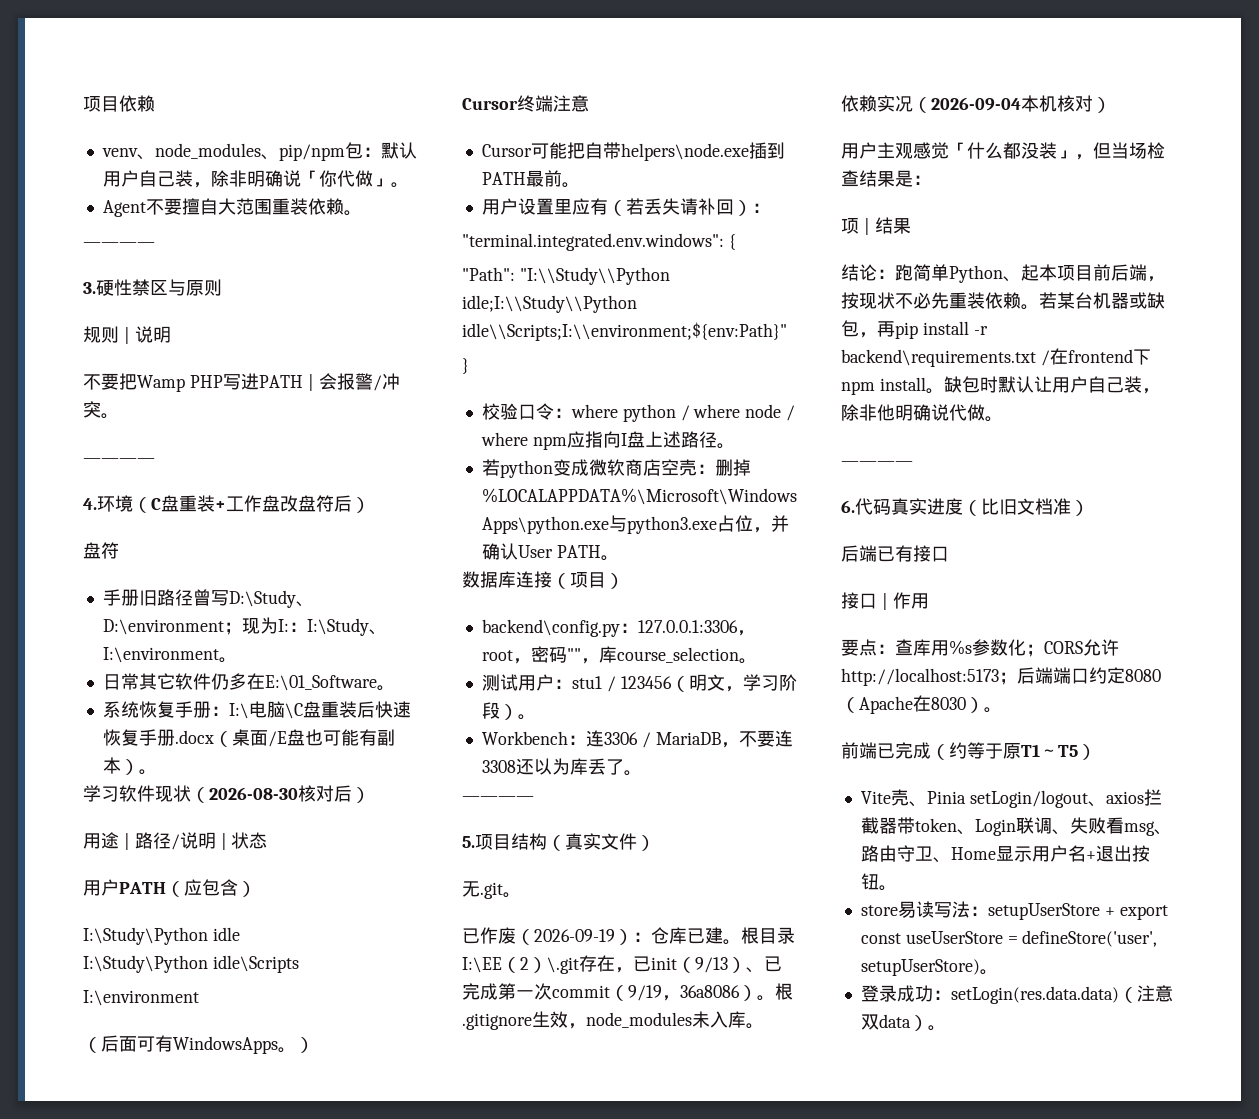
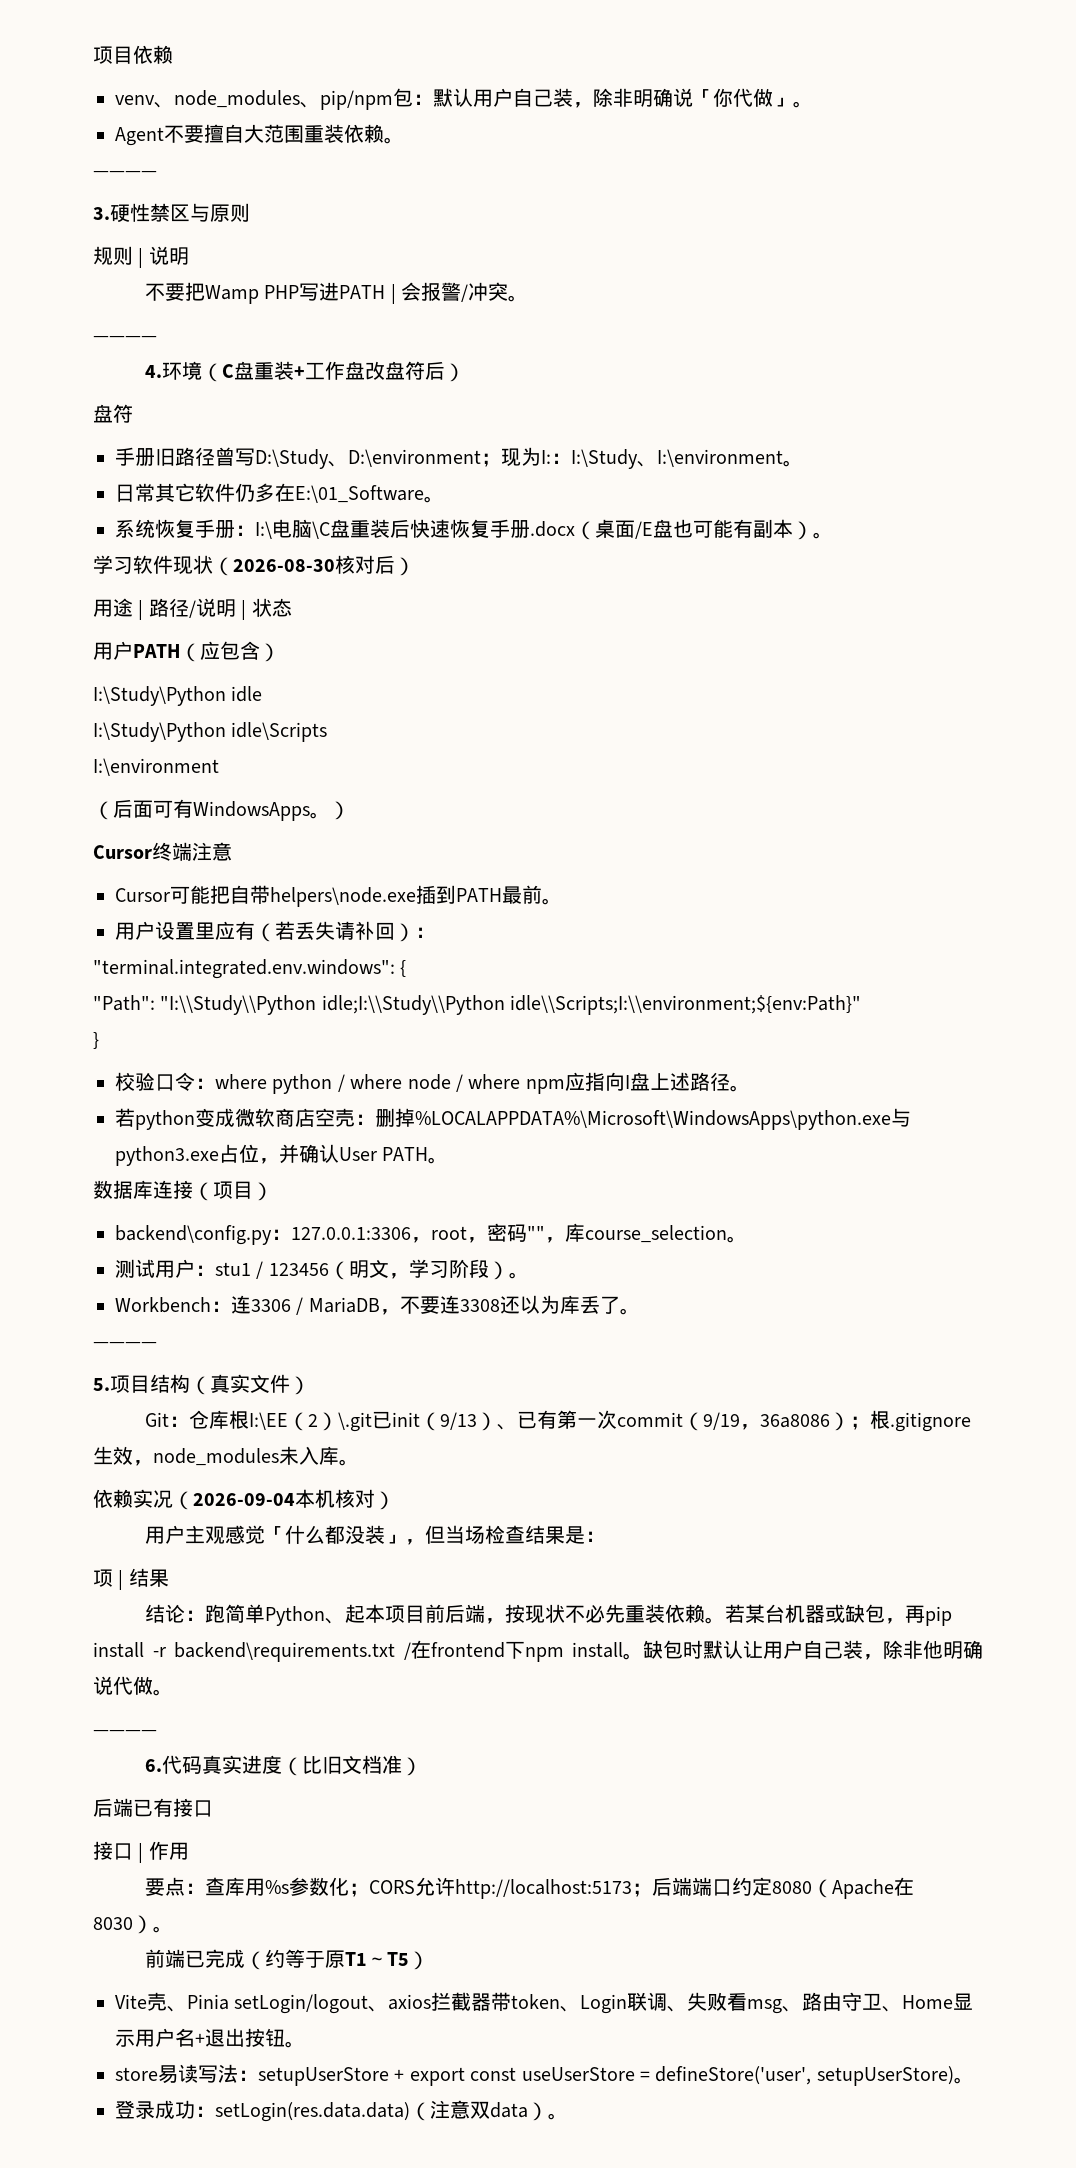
- 无.git。
- 已作废（2026-09-19）：仓库已建。根目录I:\EE（2）\.git存在，已init（9/13）、已完成第一次commit（9/19，36a8086）。根.gitignore生效，node_modules未入库。
+ Git：仓库根I:\EE（2）\.git已init（9/13）、已有第一次commit（9/19，36a8086）；根.gitignore生效，node_modules未入库。

